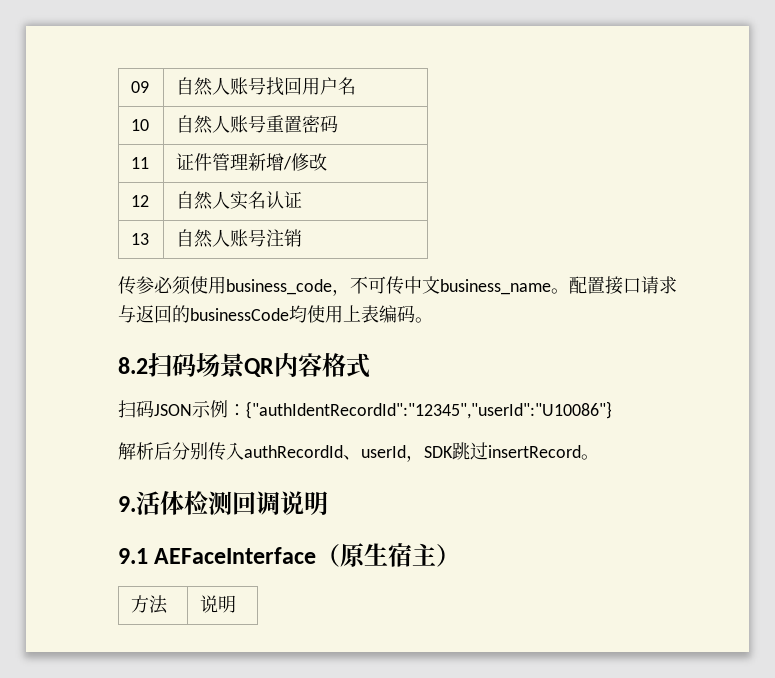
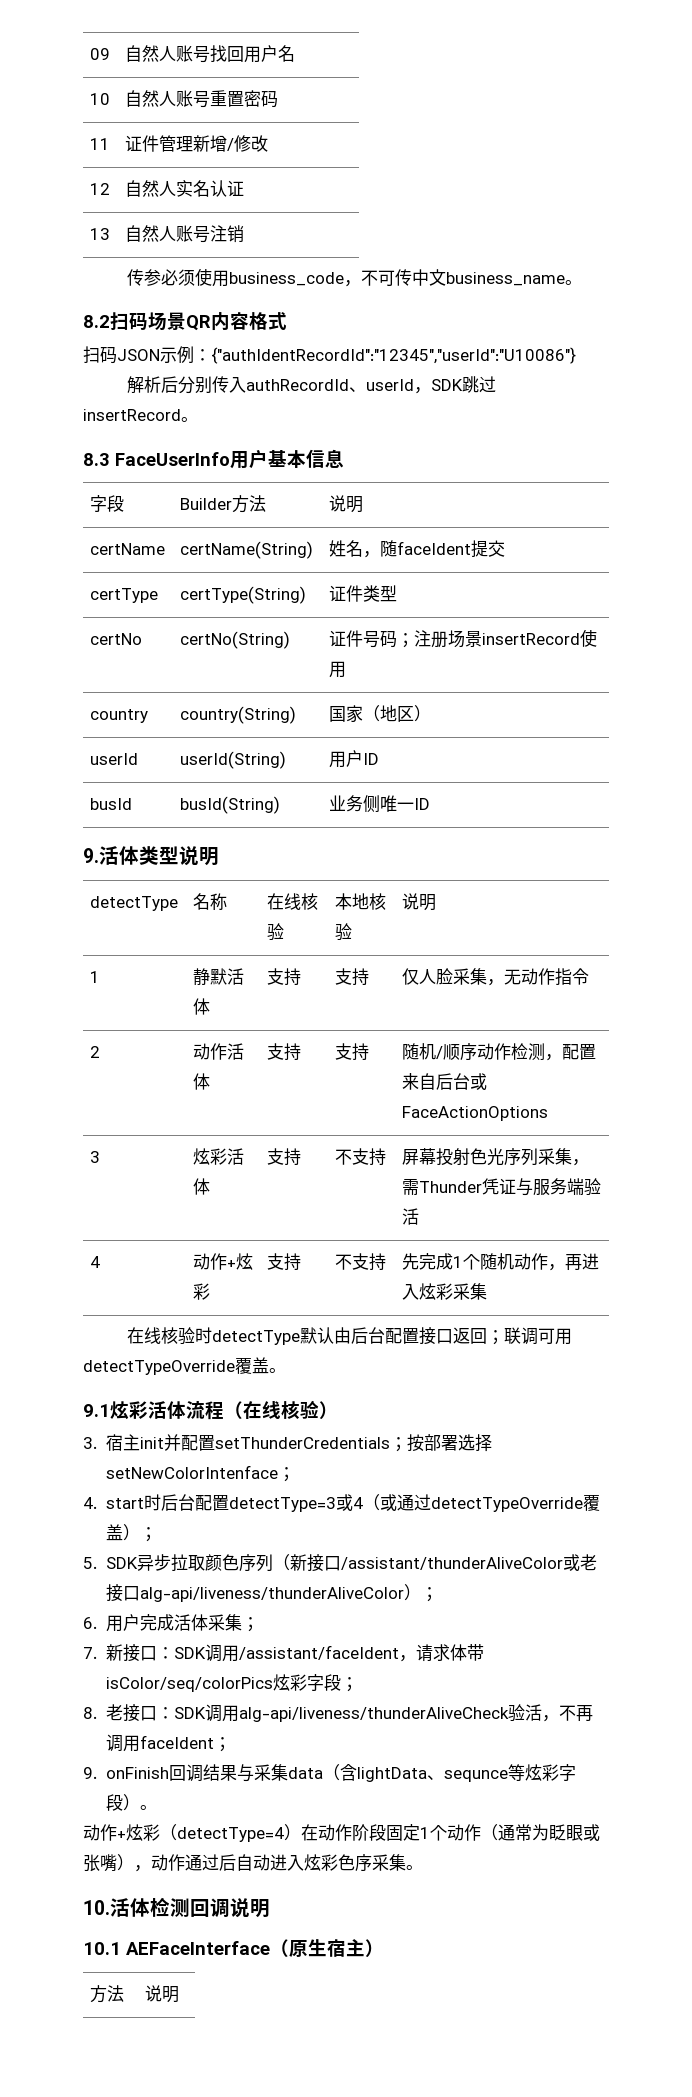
- 配置接口请求与返回的businessCode均使用上表编码。
- 9.活体检测回调说明
+ 8.3 FaceUserInfo用户基本信息
+ 字段 | Builder方法 | 说明
+ certName | certName(String) | 姓名，随faceIdent提交
+ certType | certType(String) | 证件类型
+ certNo | certNo(String) | 证件号码；注册场景insertRecord使用
+ country | country(String) | 国家（地区）
+ userId | userId(String) | 用户ID
+ busId | busId(String) | 业务侧唯一ID
+ 9.活体类型说明
+ detectType | 名称 | 在线核验 | 本地核验 | 说明
+ 1 | 静默活体 | 支持 | 支持 | 仅人脸采集，无动作指令
+ 2 | 动作活体 | 支持 | 支持 | 随机/顺序动作检测，配置来自后台或FaceActionOptions
+ 3 | 炫彩活体 | 支持 | 不支持 | 屏幕投射色光序列采集，需Thunder凭证与服务端验活
+ 4 | 动作+炫彩 | 支持 | 不支持 | 先完成1个随机动作，再进入炫彩采集
+ 在线核验时detectType默认由后台配置接口返回；联调可用detectTypeOverride覆盖。
+ 9.1炫彩活体流程（在线核验）
+ 3.宿主init并配置setThunderCredentials；按部署选择setNewColorIntenface；
+ 4. start时后台配置detectType=3或4（或通过detectTypeOverride覆盖）；
+ 5. SDK异步拉取颜色序列（新接口/assistant/thunderAliveColor或老接口alg-api/liveness/thunderAliveColor）；
+ 6.用户完成活体采集；
+ 7.新接口：SDK调用/assistant/faceIdent，请求体带isColor/seq/colorPics炫彩字段；
+ 8.老接口：SDK调用alg-api/liveness/thunderAliveCheck验活，不再调用faceIdent；
+ 9. onFinish回调结果与采集data（含lightData、sequnce等炫彩字段）。
+ 动作+炫彩（detectType=4）在动作阶段固定1个动作（通常为眨眼或张嘴），动作通过后自动进入炫彩色序采集。
+ 10.活体检测回调说明
- 9.1 AEFaceInterface（原生宿主）
+ 10.1 AEFaceInterface（原生宿主）

